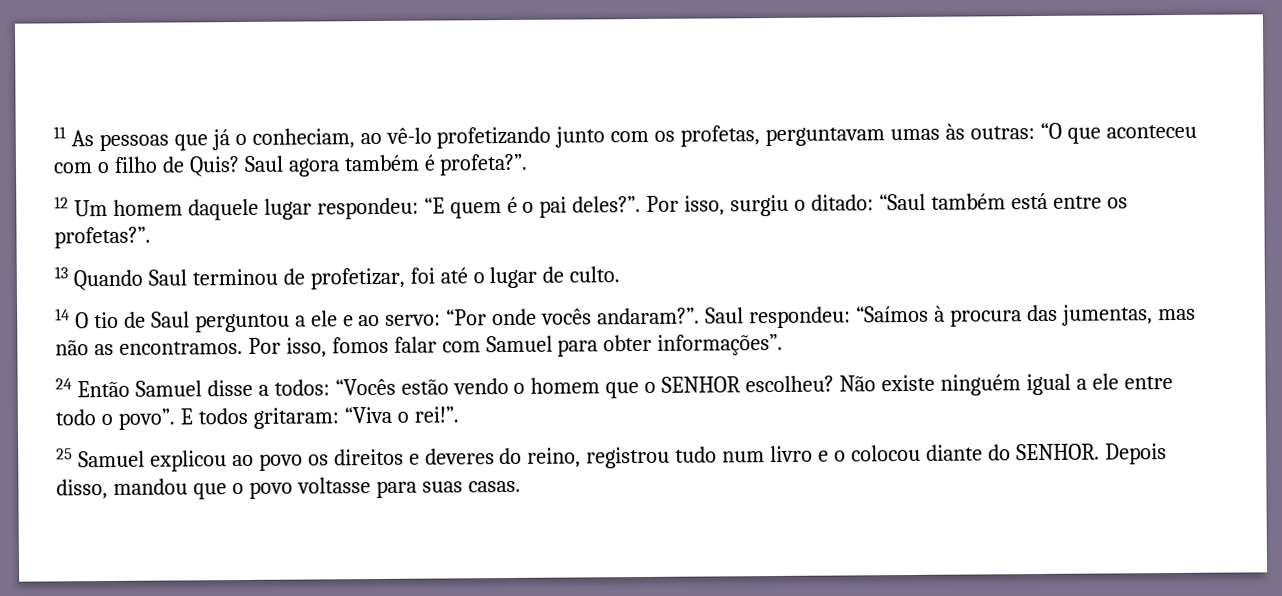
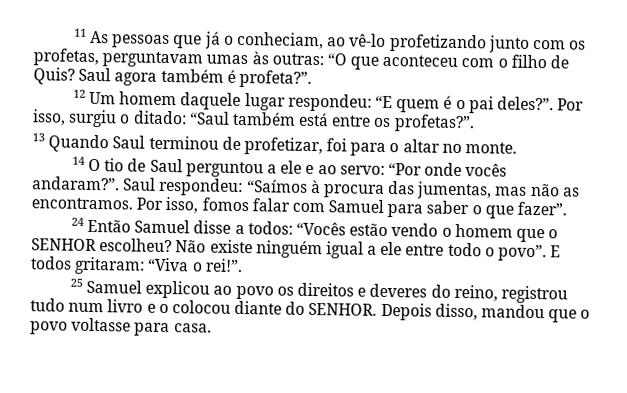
- 13 Quando Saul terminou de profetizar, foi até o lugar de culto.
+ 13 Quando Saul terminou de profetizar, foi para o altar no monte.
- Por isso, fomos falar com Samuel para obter informações”.
+ Por isso, fomos falar com Samuel para saber o que fazer”.
- Depois disso, mandou que o povo voltasse para suas casas.
+ Depois disso, mandou que o povo voltasse para casa.

